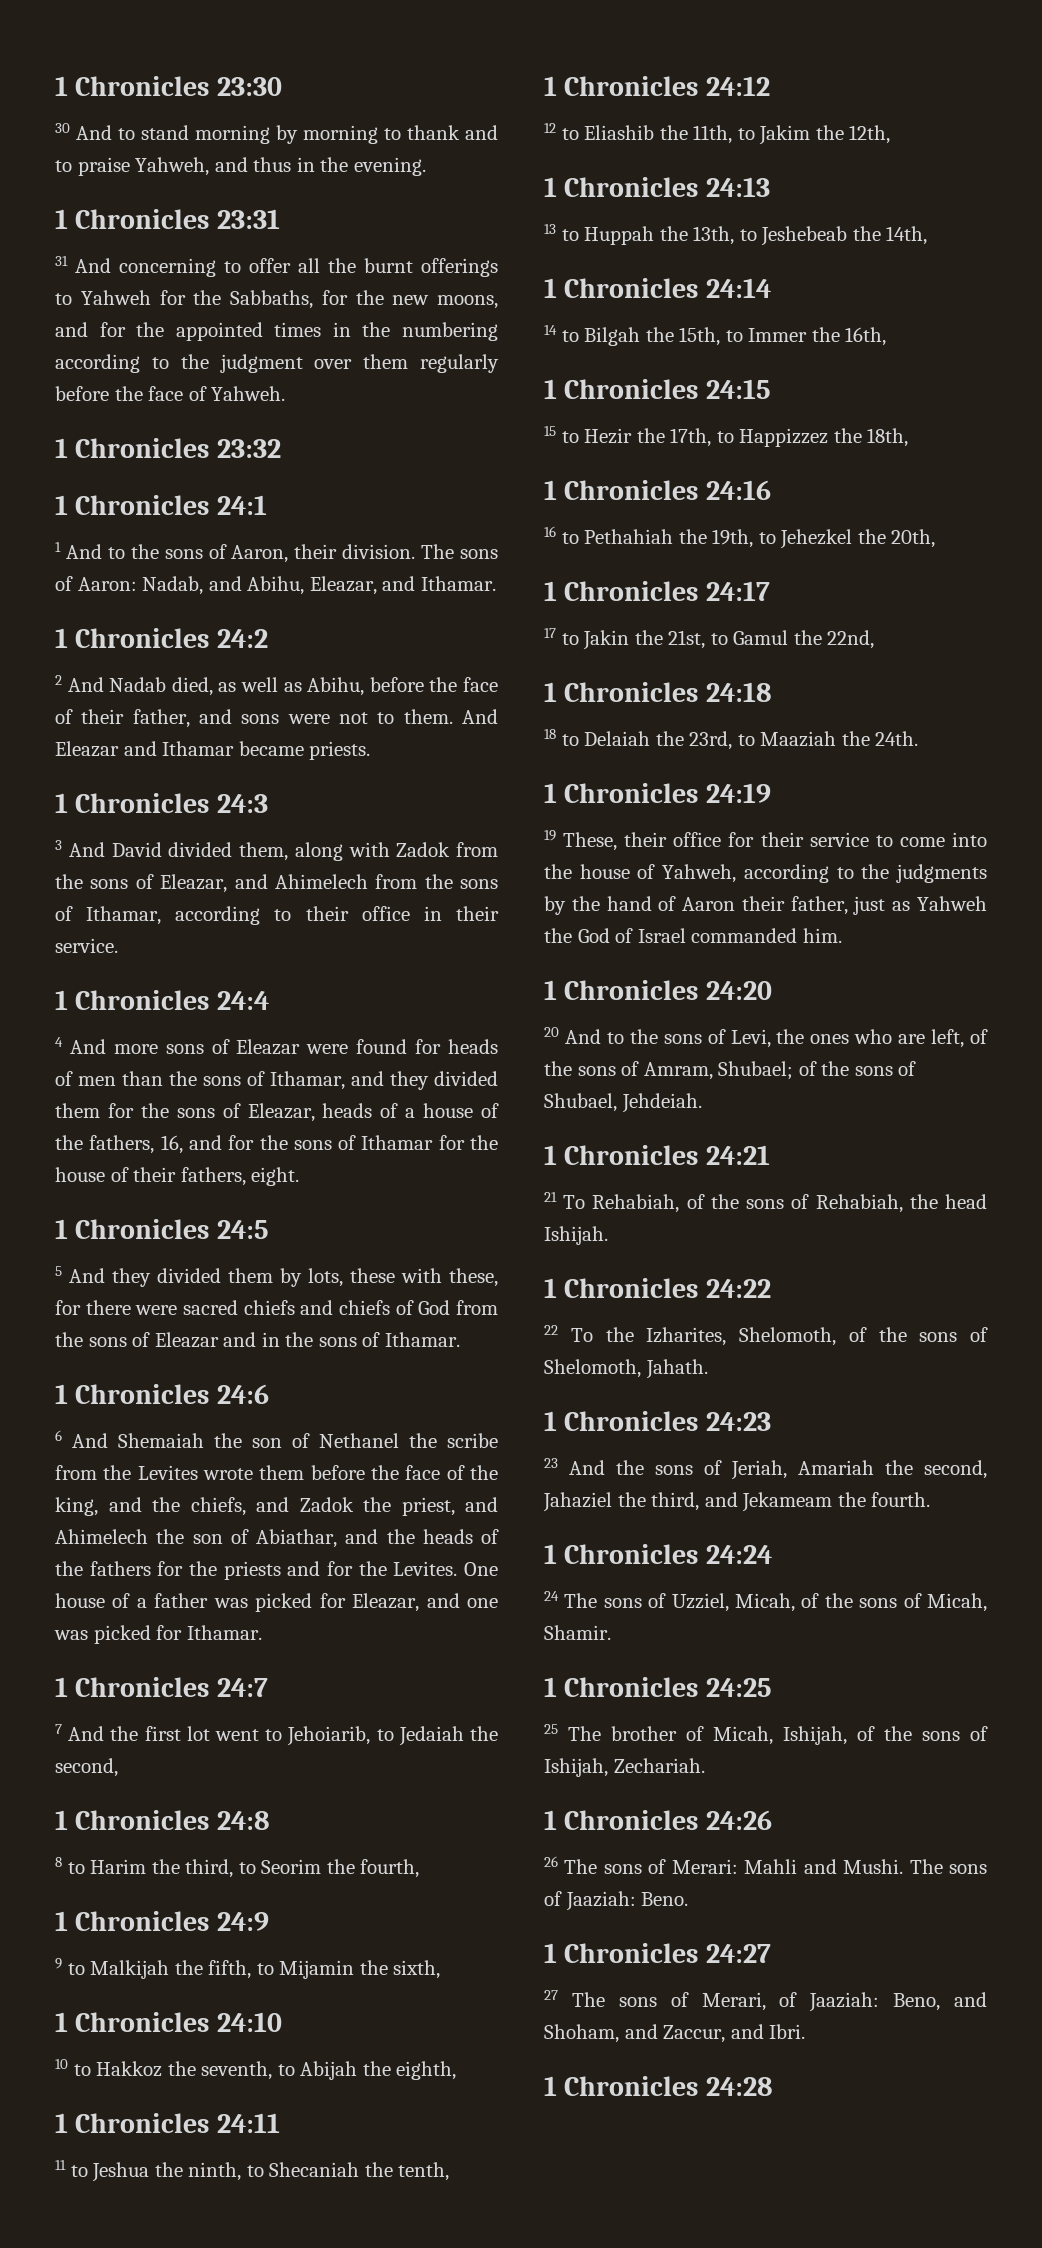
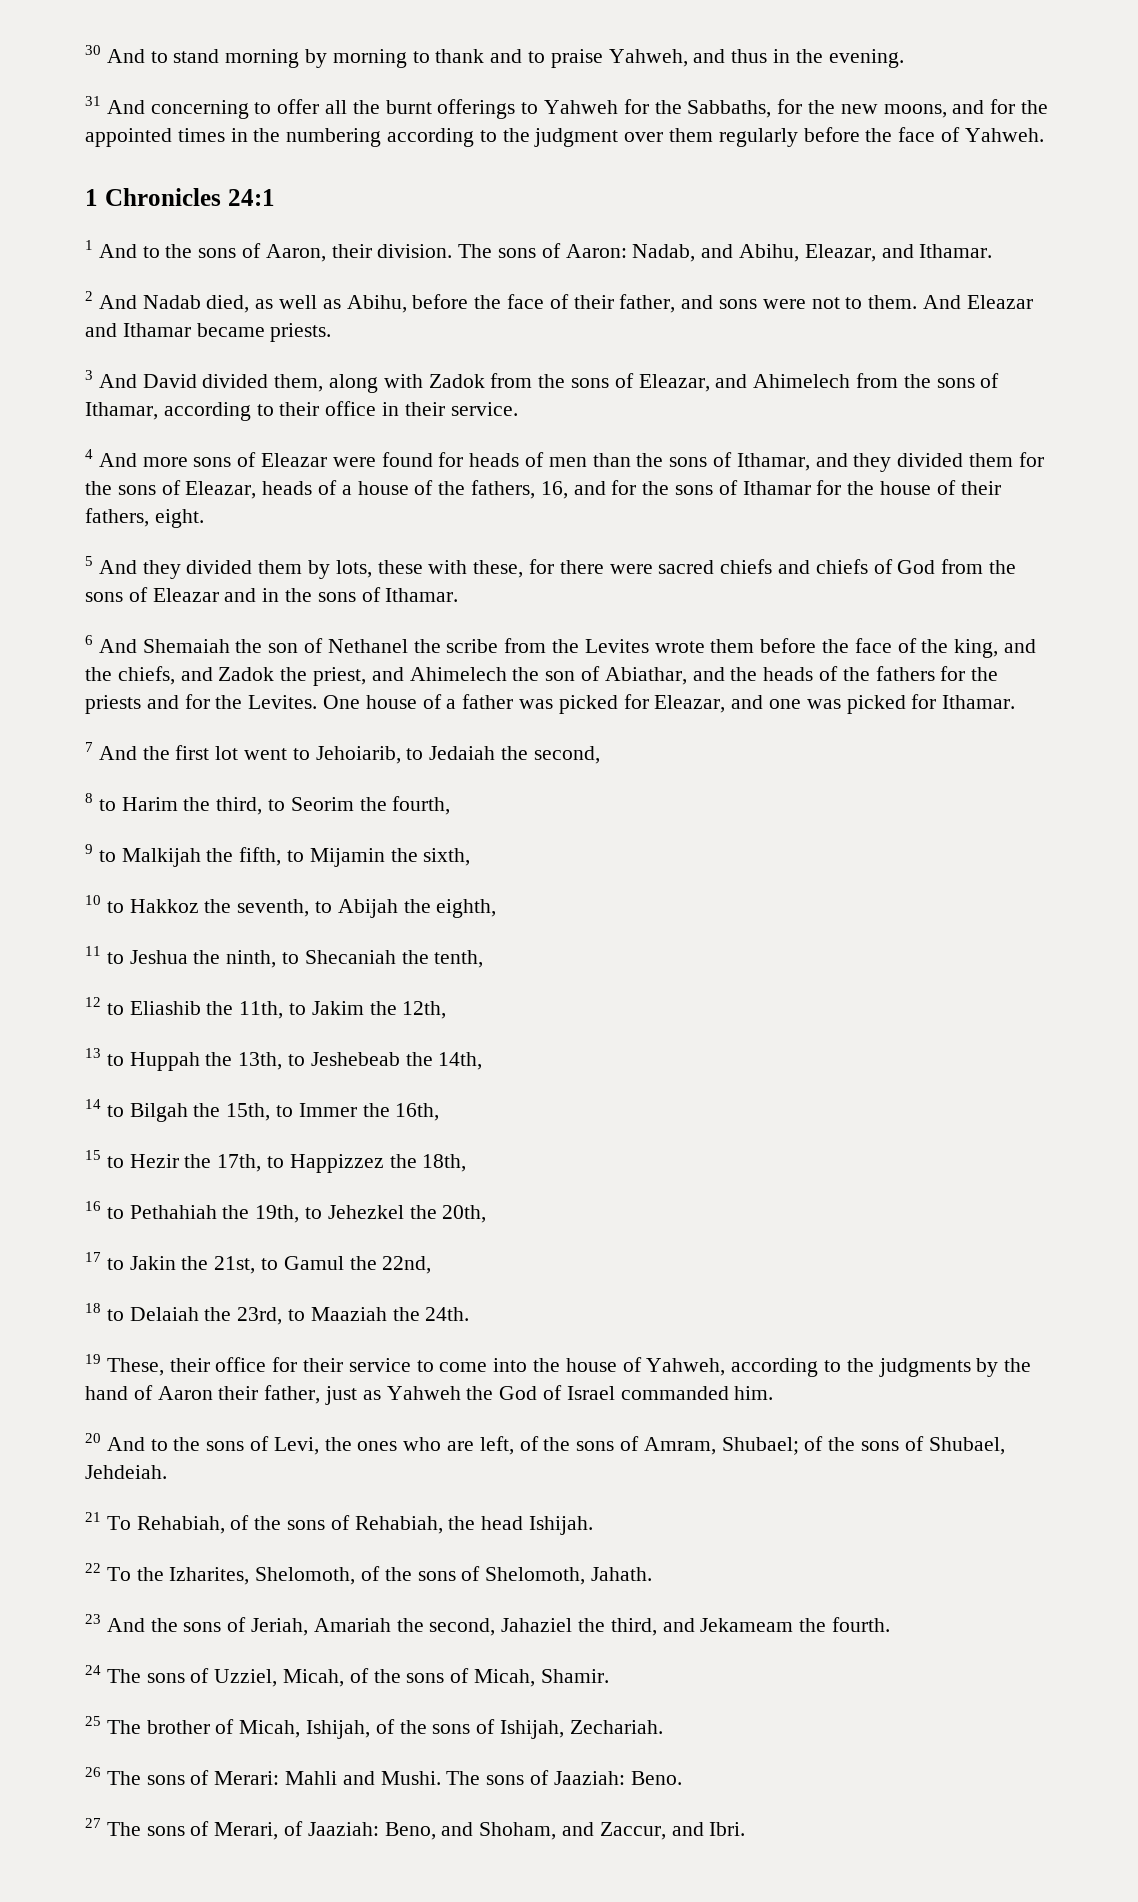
- 1 Chronicles 23:30
- 1 Chronicles 23:31
- 1 Chronicles 23:32
- 1 Chronicles 24:2
- 1 Chronicles 24:3
- 1 Chronicles 24:4
- 1 Chronicles 24:5
- 1 Chronicles 24:6
- 1 Chronicles 24:7
- 1 Chronicles 24:8
- 1 Chronicles 24:9
- 1 Chronicles 24:10
- 1 Chronicles 24:11
- 1 Chronicles 24:12
- 1 Chronicles 24:13
- 1 Chronicles 24:14
- 1 Chronicles 24:15
- 1 Chronicles 24:16
- 1 Chronicles 24:17
- 1 Chronicles 24:18
- 1 Chronicles 24:19
- 1 Chronicles 24:20
- 1 Chronicles 24:21
- 1 Chronicles 24:22
- 1 Chronicles 24:23
- 1 Chronicles 24:24
- 1 Chronicles 24:25
- 1 Chronicles 24:26
- 1 Chronicles 24:27
- 1 Chronicles 24:28

